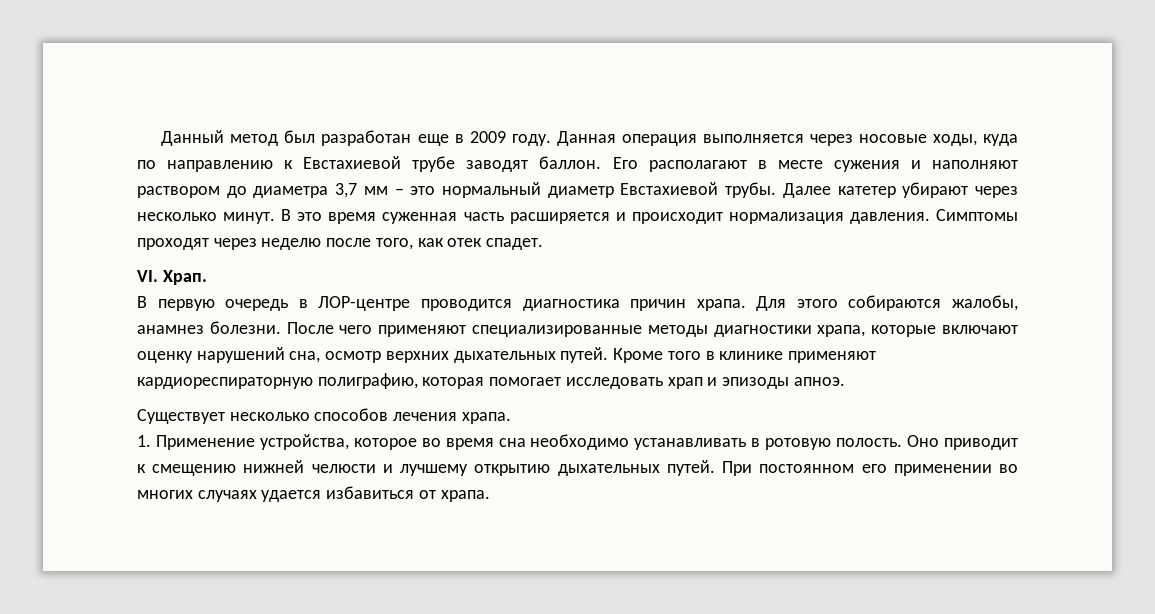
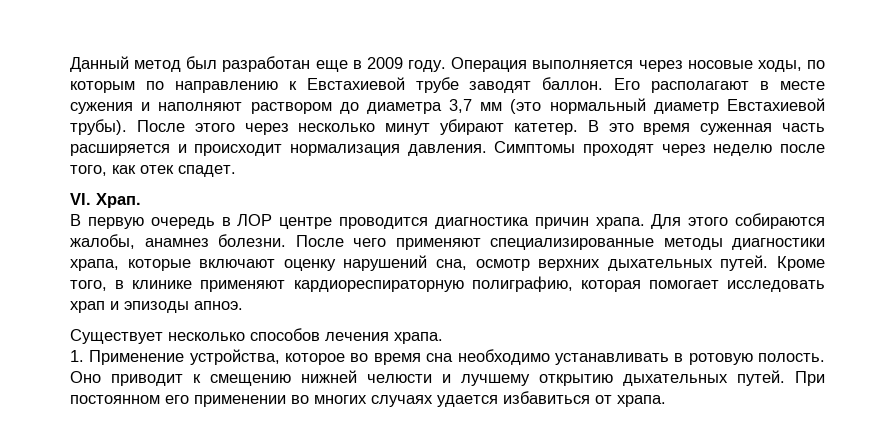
- Данная операция выполняется через носовые ходы, куда по направлению к Евстахиевой трубе заводят баллон.
+ Операция выполняется через носовые ходы, по которым по направлению к Евстахиевой трубе заводят баллон.
- Его располагают в месте сужения и наполняют раствором до диаметра 3,7 мм – это нормальный диаметр Евстахиевой трубы. Далее катетер убирают через несколько минут.
+ Его располагают в месте сужения и наполняют раствором до диаметра 3,7 мм (это нормальный диаметр Евстахиевой трубы). После этого через несколько минут убирают катетер.
- В первую очередь в ЛОР-центре проводится диагностика причин храпа.
+ В первую очередь в ЛОР центре проводится диагностика причин храпа.
- Кроме того в клинике применяют кардиореспираторную полиграфию, которая помогает исследовать храп и эпизоды апноэ.
+ Кроме того, в клинике применяют кардиореспираторную полиграфию, которая помогает исследовать храп и эпизоды апноэ.

